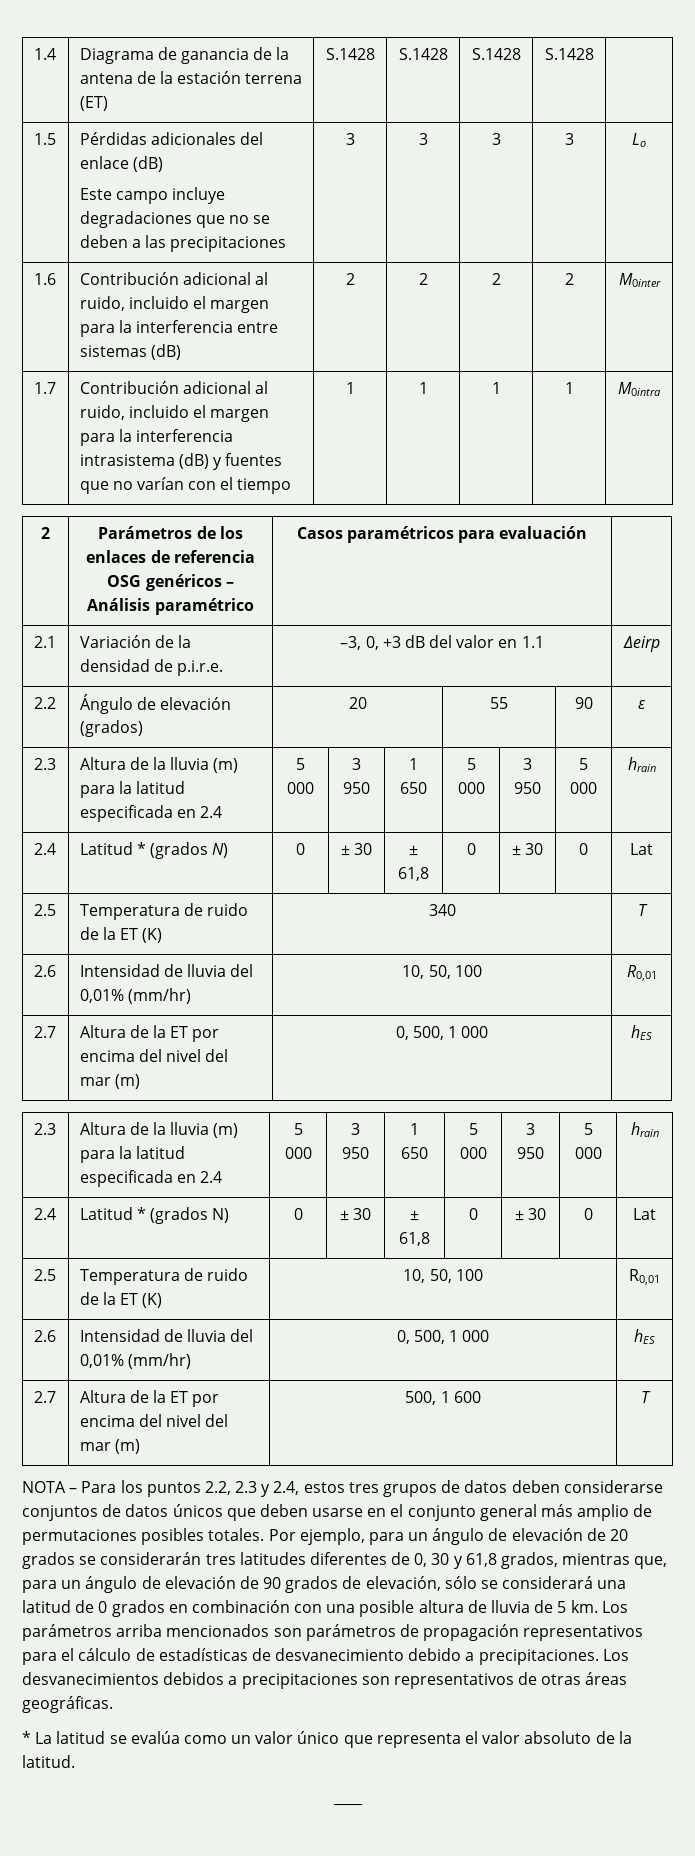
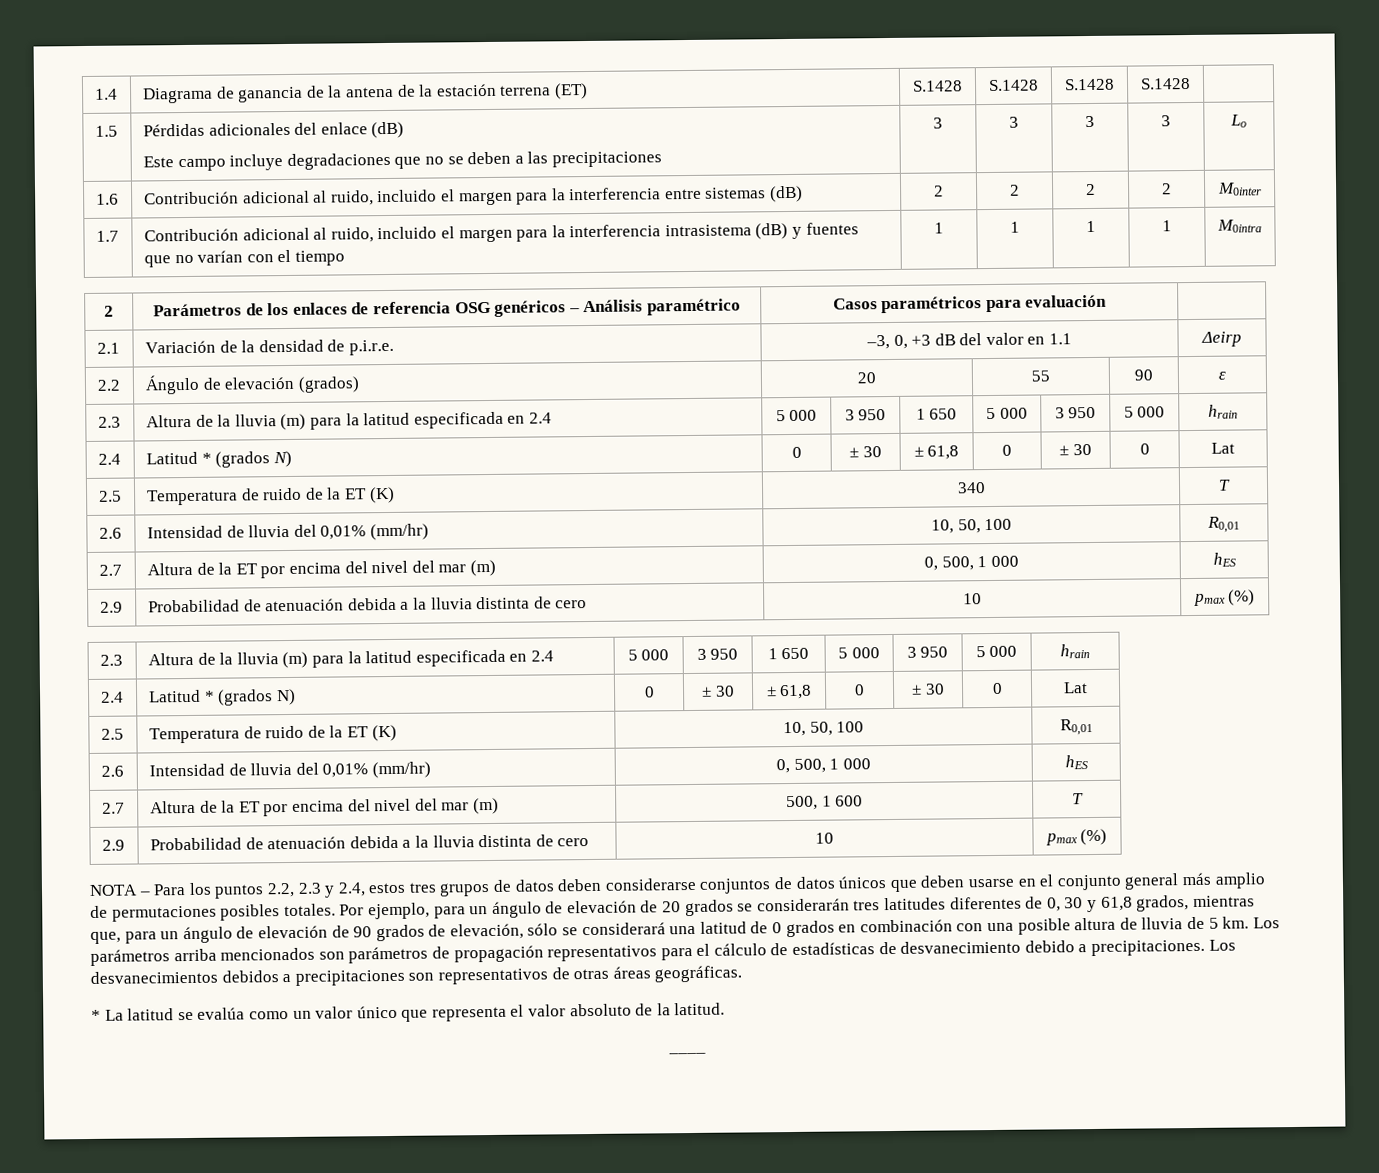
  2.7 | Altura de la ET por encima del nivel del mar (m) | 0, 500, 1 000 | hES
+ 2.9 | Probabilidad de atenuación debida a la lluvia distinta de cero | 10 | pmax (%)
  2.7 | Altura de la ET por encima del nivel del mar (m) | 500, 1 600 | T
+ 2.9 | Probabilidad de atenuación debida a la lluvia distinta de cero | 10 | pmax (%)

